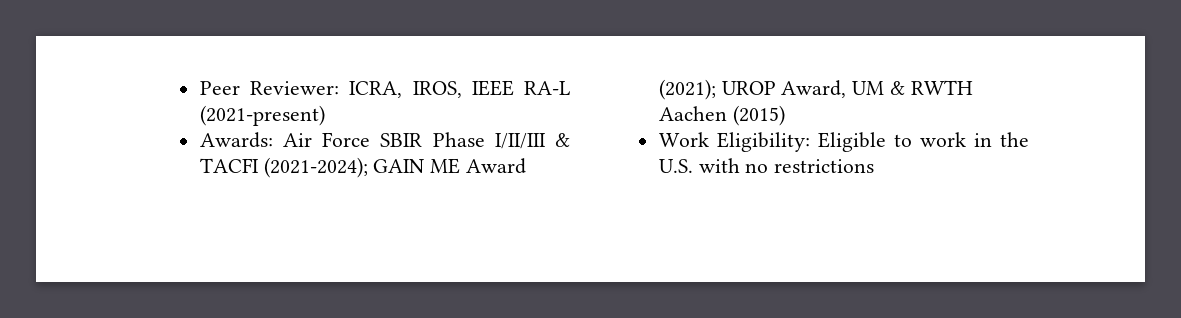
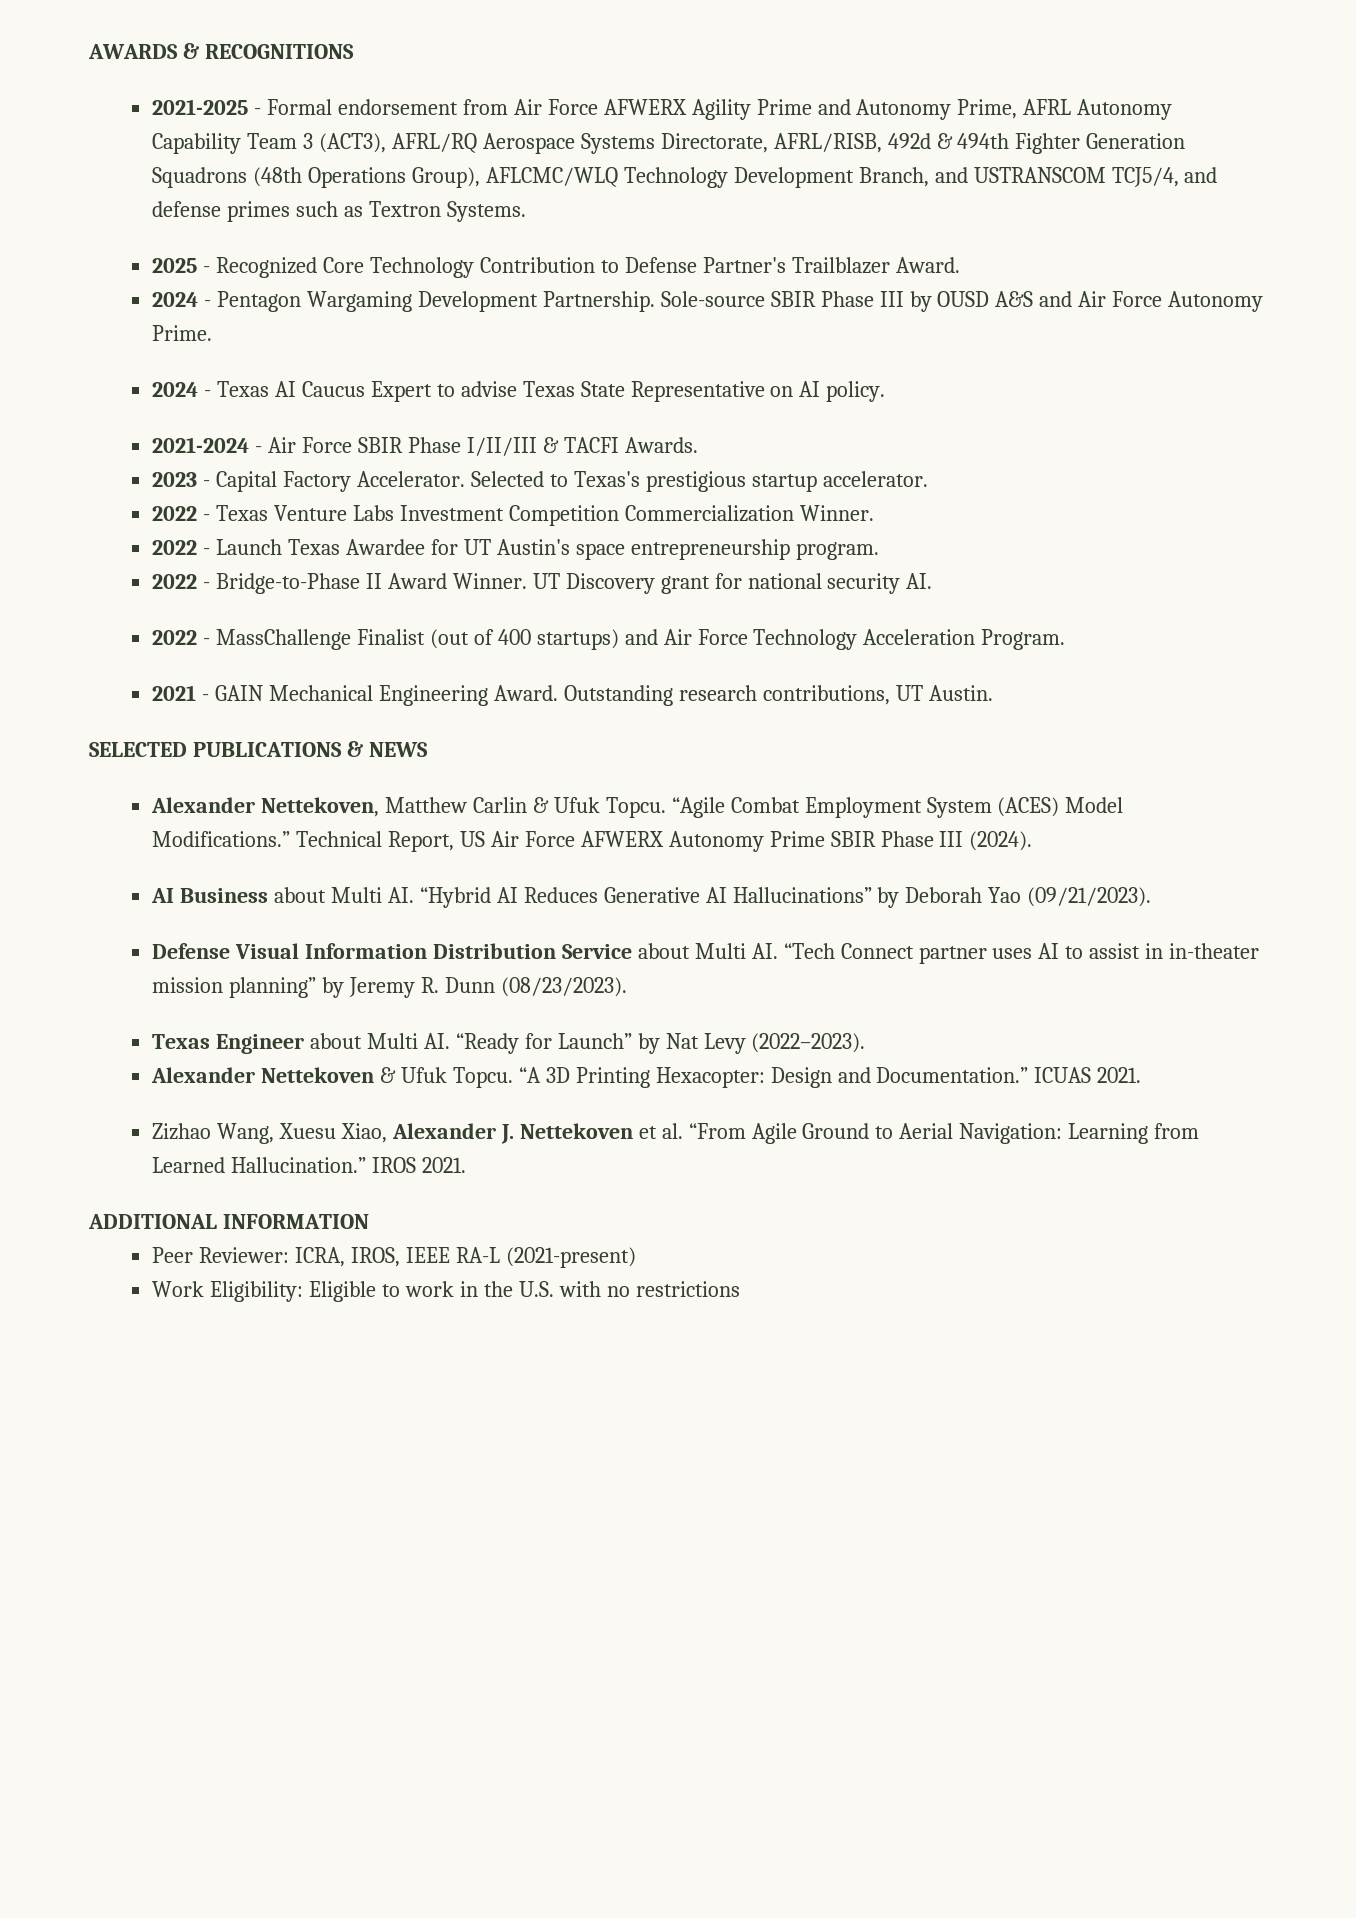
+ AWARDS & RECOGNITIONS
+ 2021-2025 - Formal endorsement from Air Force AFWERX Agility Prime and Autonomy Prime, AFRL Autonomy Capability Team 3 (ACT3), AFRL/RQ Aerospace Systems Directorate, AFRL/RISB, 492d & 494th Fighter Generation Squadrons (48th Operations Group), AFLCMC/WLQ Technology Development Branch, and USTRANSCOM TCJ5/4, and defense primes such as Textron Systems.
+ 2025 - Recognized Core Technology Contribution to Defense Partner's Trailblazer Award.
+ 2024 - Pentagon Wargaming Development Partnership. Sole-source SBIR Phase III by OUSD A&S and Air Force Autonomy Prime.
+ 2024 - Texas AI Caucus Expert to advise Texas State Representative on AI policy.
+ 2021-2024 - Air Force SBIR Phase I/II/III & TACFI Awards.
+ 2023 - Capital Factory Accelerator. Selected to Texas's prestigious startup accelerator.
+ 2022 - Texas Venture Labs Investment Competition Commercialization Winner.
+ 2022 - Launch Texas Awardee for UT Austin's space entrepreneurship program.
+ 2022 - Bridge-to-Phase II Award Winner. UT Discovery grant for national security AI.
+ 2022 - MassChallenge Finalist (out of 400 startups) and Air Force Technology Acceleration Program.
+ 2021 - GAIN Mechanical Engineering Award. Outstanding research contributions, UT Austin.
+ SELECTED PUBLICATIONS & NEWS
+ Alexander Nettekoven, Matthew Carlin & Ufuk Topcu. “Agile Combat Employment System (ACES) Model Modifications.” Technical Report, US Air Force AFWERX Autonomy Prime SBIR Phase III (2024).
+ AI Business about Multi AI. “Hybrid AI Reduces Generative AI Hallucinations” by Deborah Yao (09/21/2023).
+ Defense Visual Information Distribution Service about Multi AI. “Tech Connect partner uses AI to assist in in-theater mission planning” by Jeremy R. Dunn (08/23/2023).
+ Texas Engineer about Multi AI. “Ready for Launch” by Nat Levy (2022–2023).
+ Alexander Nettekoven & Ufuk Topcu. “A 3D Printing Hexacopter: Design and Documentation.” ICUAS 2021.
+ Zizhao Wang, Xuesu Xiao, Alexander J. Nettekoven et al. “From Agile Ground to Aerial Navigation: Learning from Learned Hallucination.” IROS 2021.
+ ADDITIONAL INFORMATION
- Awards: Air Force SBIR Phase I/II/III & TACFI (2021-2024); GAIN ME Award (2021); UROP Award, UM & RWTH Aachen (2015)

